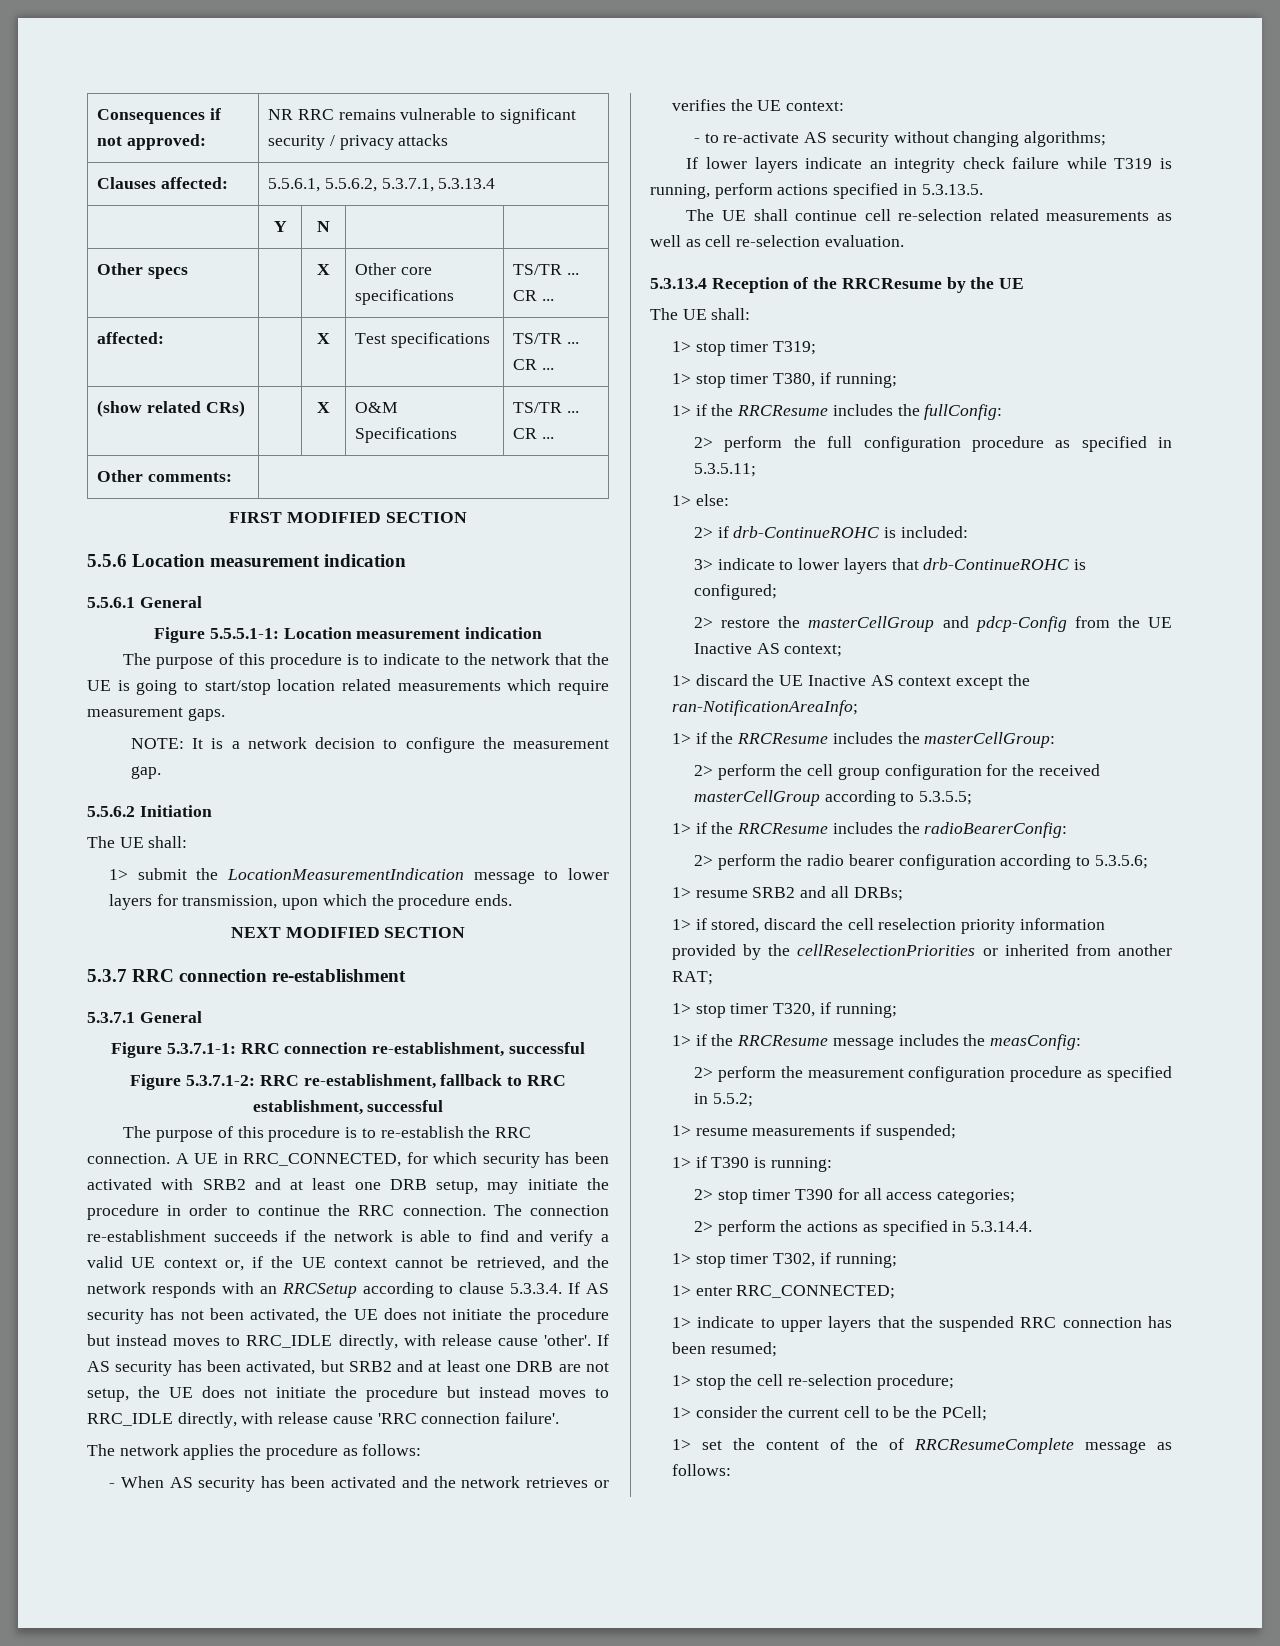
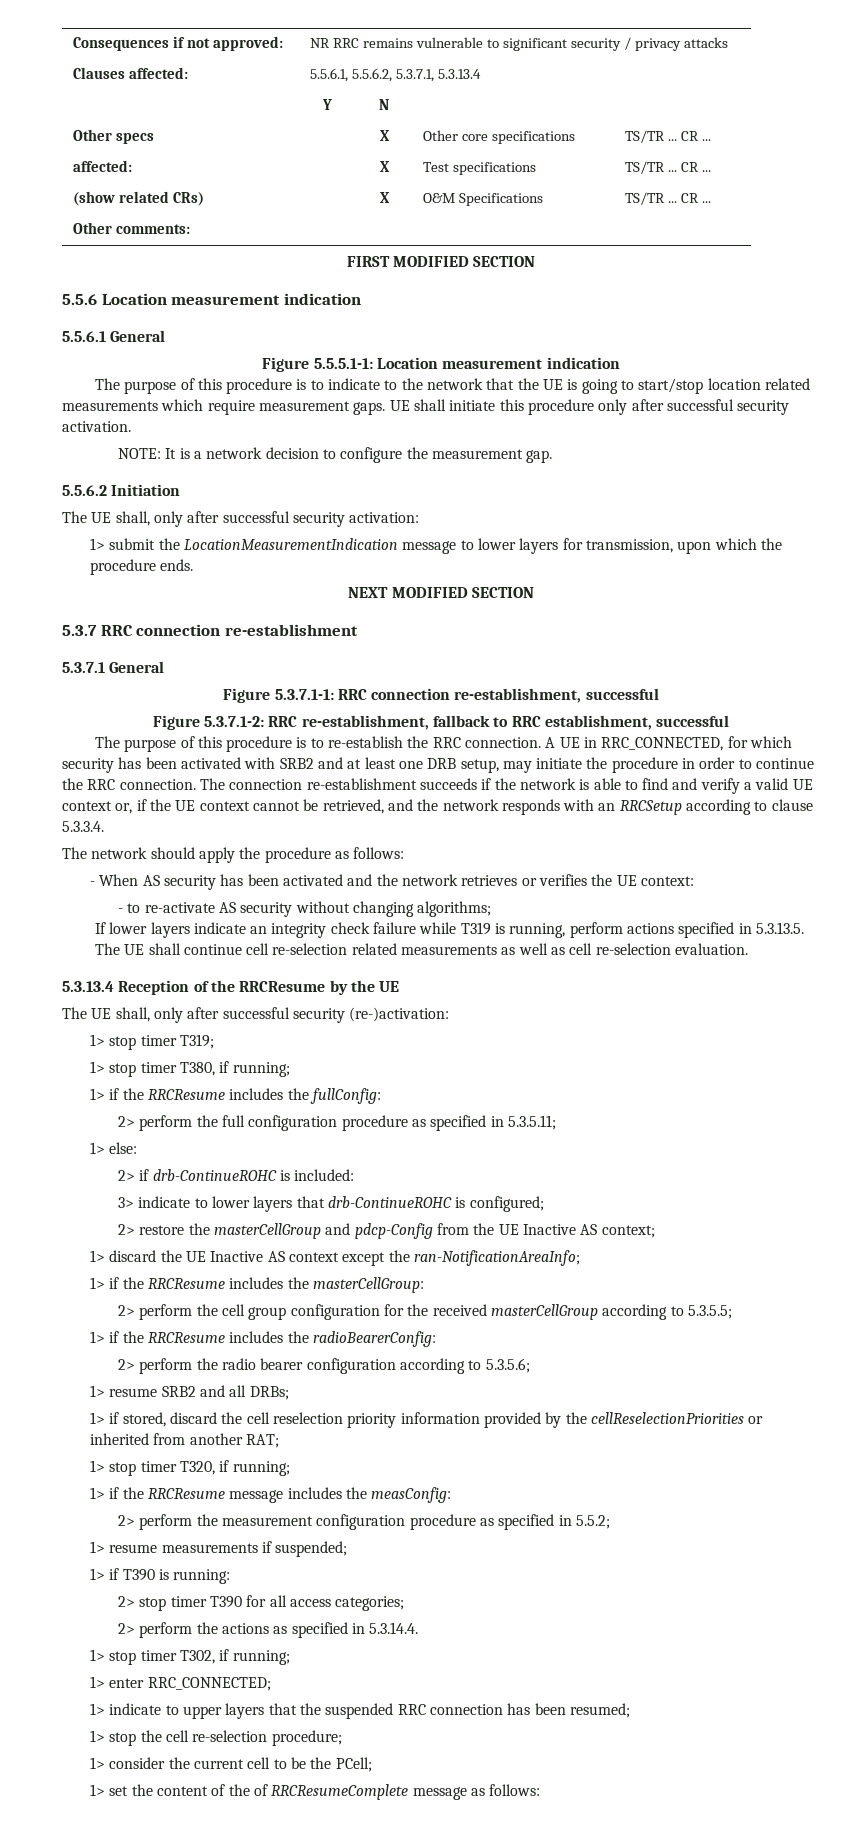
+ UE shall initiate this procedure only after successful security activation.
  5.5.6.2 Initiation
- The UE shall:
+ The UE shall, only after successful security activation:
- The connection re-establishment succeeds if the network is able to find and verify a valid UE context or, if the UE context cannot be retrieved, and the network responds with an RRCSetup according to clause 5.3.3.4. If AS security has not been activated, the UE does not initiate the procedure but instead moves to RRC_IDLE directly, with release cause 'other'. If AS security has been activated, but SRB2 and at least one DRB are not setup, the UE does not initiate the procedure but instead moves to RRC_IDLE directly, with release cause 'RRC connection failure'.
+ The connection re-establishment succeeds if the network is able to find and verify a valid UE context or, if the UE context cannot be retrieved, and the network responds with an RRCSetup according to clause 5.3.3.4.
- The network applies the procedure as follows:
+ The network should apply the procedure as follows:
  5.3.13.4 Reception of the RRCResume by the UE
- The UE shall:
+ The UE shall, only after successful security (re-)activation:

